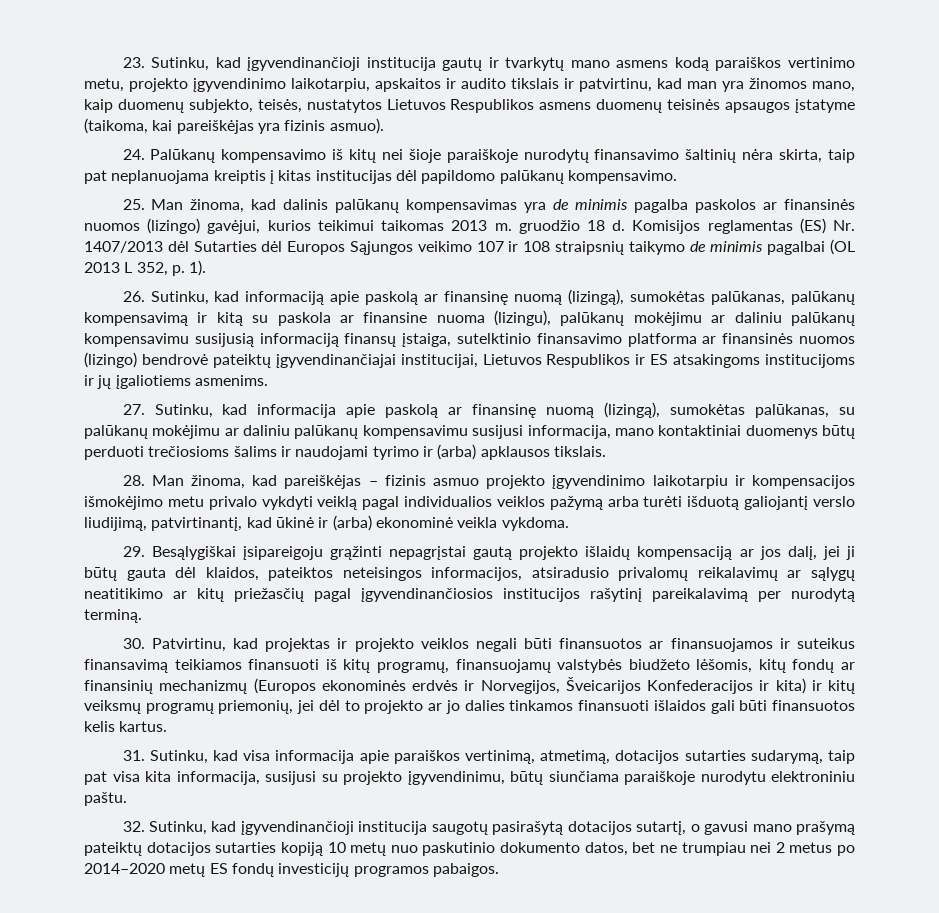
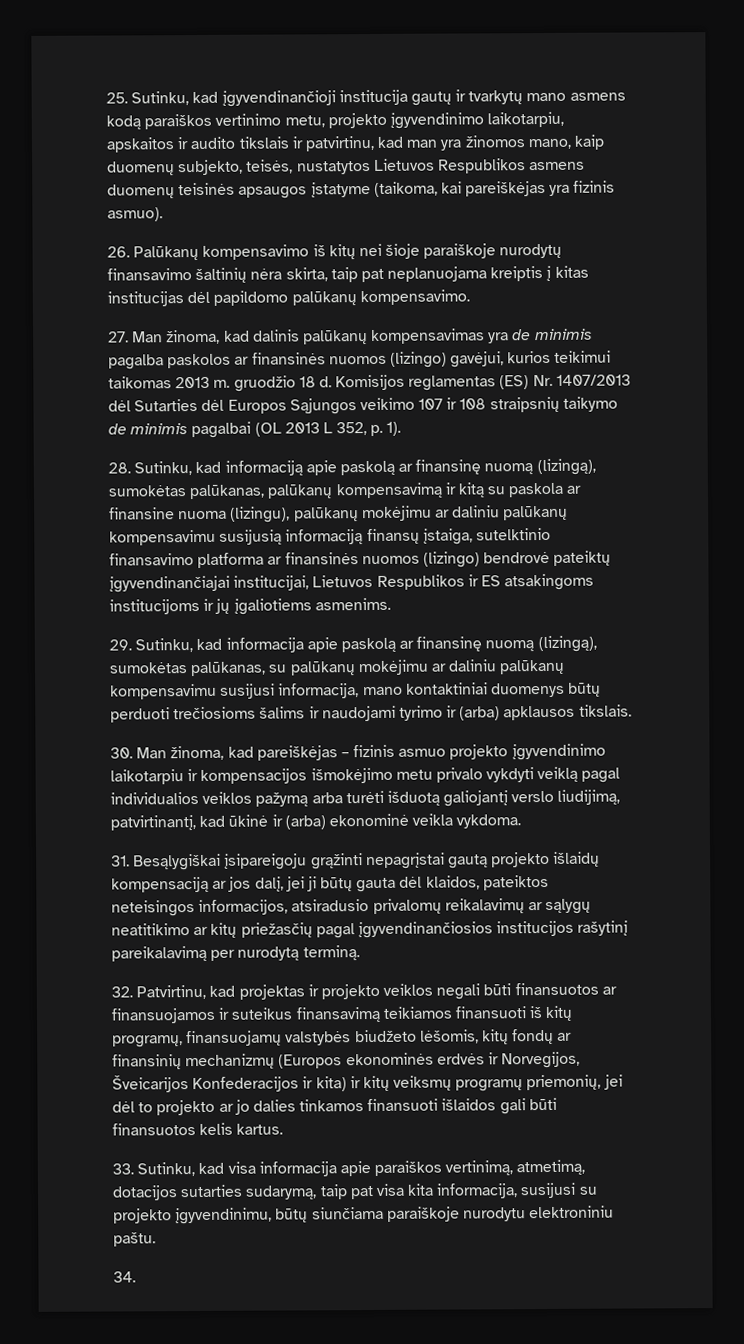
- 23. Sutinku, kad įgyvendinančioji institucija gautų ir tvarkytų mano asmens kodą paraiškos vertinimo metu, projekto įgyvendinimo laikotarpiu, apskaitos ir audito tikslais ir patvirtinu, kad man yra žinomos mano, kaip duomenų subjekto, teisės, nustatytos Lietuvos Respublikos asmens duomenų teisinės apsaugos įstatyme (taikoma, kai pareiškėjas yra fizinis asmuo).
+ 25. Sutinku, kad įgyvendinančioji institucija gautų ir tvarkytų mano asmens kodą paraiškos vertinimo metu, projekto įgyvendinimo laikotarpiu, apskaitos ir audito tikslais ir patvirtinu, kad man yra žinomos mano, kaip duomenų subjekto, teisės, nustatytos Lietuvos Respublikos asmens duomenų teisinės apsaugos įstatyme (taikoma, kai pareiškėjas yra fizinis asmuo).
- 24. Palūkanų kompensavimo iš kitų nei šioje paraiškoje nurodytų finansavimo šaltinių nėra skirta, taip pat neplanuojama kreiptis į kitas institucijas dėl papildomo palūkanų kompensavimo.
+ 26. Palūkanų kompensavimo iš kitų nei šioje paraiškoje nurodytų finansavimo šaltinių nėra skirta, taip pat neplanuojama kreiptis į kitas institucijas dėl papildomo palūkanų kompensavimo.
- 25. Man žinoma, kad dalinis palūkanų kompensavimas yra de minimis pagalba paskolos ar finansinės nuomos (lizingo) gavėjui, kurios teikimui taikomas 2013 m. gruodžio 18 d.
+ 27. Man žinoma, kad dalinis palūkanų kompensavimas yra de minimis pagalba paskolos ar finansinės nuomos (lizingo) gavėjui, kurios teikimui taikomas 2013 m. gruodžio 18 d.
- 26. Sutinku, kad informaciją apie paskolą ar finansinę nuomą (lizingą), sumokėtas palūkanas, palūkanų kompensavimą ir kitą su paskola ar finansine nuoma (lizingu), palūkanų mokėjimu ar daliniu palūkanų kompensavimu susijusią informaciją finansų įstaiga, sutelktinio finansavimo platforma ar finansinės nuomos (lizingo) bendrovė pateiktų įgyvendinančiajai institucijai, Lietuvos Respublikos ir ES atsakingoms institucijoms ir jų įgaliotiems asmenims.
+ 28. Sutinku, kad informaciją apie paskolą ar finansinę nuomą (lizingą), sumokėtas palūkanas, palūkanų kompensavimą ir kitą su paskola ar finansine nuoma (lizingu), palūkanų mokėjimu ar daliniu palūkanų kompensavimu susijusią informaciją finansų įstaiga, sutelktinio finansavimo platforma ar finansinės nuomos (lizingo) bendrovė pateiktų įgyvendinančiajai institucijai, Lietuvos Respublikos ir ES atsakingoms institucijoms ir jų įgaliotiems asmenims.
- 27. Sutinku, kad informacija apie paskolą ar finansinę nuomą (lizingą), sumokėtas palūkanas, su palūkanų mokėjimu ar daliniu palūkanų kompensavimu susijusi informacija, mano kontaktiniai duomenys būtų perduoti trečiosioms šalims ir naudojami tyrimo ir (arba) apklausos tikslais.
+ 29. Sutinku, kad informacija apie paskolą ar finansinę nuomą (lizingą), sumokėtas palūkanas, su palūkanų mokėjimu ar daliniu palūkanų kompensavimu susijusi informacija, mano kontaktiniai duomenys būtų perduoti trečiosioms šalims ir naudojami tyrimo ir (arba) apklausos tikslais.
- 28. Man žinoma, kad pareiškėjas – fizinis asmuo projekto įgyvendinimo laikotarpiu ir kompensacijos išmokėjimo metu privalo vykdyti veiklą pagal individualios veiklos pažymą arba turėti išduotą galiojantį verslo liudijimą, patvirtinantį, kad ūkinė ir (arba) ekonominė veikla vykdoma.
+ 30. Man žinoma, kad pareiškėjas – fizinis asmuo projekto įgyvendinimo laikotarpiu ir kompensacijos išmokėjimo metu privalo vykdyti veiklą pagal individualios veiklos pažymą arba turėti išduotą galiojantį verslo liudijimą, patvirtinantį, kad ūkinė ir (arba) ekonominė veikla vykdoma.
- 29. Besąlygiškai įsipareigoju grąžinti nepagrįstai gautą projekto išlaidų kompensaciją ar jos dalį, jei ji būtų gauta dėl klaidos, pateiktos neteisingos informacijos, atsiradusio privalomų reikalavimų ar sąlygų neatitikimo ar kitų priežasčių pagal įgyvendinančiosios institucijos rašytinį pareikalavimą per nurodytą terminą.
+ 31. Besąlygiškai įsipareigoju grąžinti nepagrįstai gautą projekto išlaidų kompensaciją ar jos dalį, jei ji būtų gauta dėl klaidos, pateiktos neteisingos informacijos, atsiradusio privalomų reikalavimų ar sąlygų neatitikimo ar kitų priežasčių pagal įgyvendinančiosios institucijos rašytinį pareikalavimą per nurodytą terminą.
- 30. Patvirtinu, kad projektas ir projekto veiklos negali būti finansuotos ar finansuojamos ir suteikus finansavimą teikiamos finansuoti iš kitų programų, finansuojamų valstybės biudžeto lėšomis, kitų fondų ar finansinių mechanizmų (Europos ekonominės erdvės ir Norvegijos, Šveicarijos Konfederacijos ir kita) ir kitų veiksmų programų priemonių, jei dėl to projekto ar jo dalies tinkamos finansuoti išlaidos gali būti finansuotos kelis kartus.
+ 32. Patvirtinu, kad projektas ir projekto veiklos negali būti finansuotos ar finansuojamos ir suteikus finansavimą teikiamos finansuoti iš kitų programų, finansuojamų valstybės biudžeto lėšomis, kitų fondų ar finansinių mechanizmų (Europos ekonominės erdvės ir Norvegijos, Šveicarijos Konfederacijos ir kita) ir kitų veiksmų programų priemonių, jei dėl to projekto ar jo dalies tinkamos finansuoti išlaidos gali būti finansuotos kelis kartus.
- 31. Sutinku, kad visa informacija apie paraiškos vertinimą, atmetimą, dotacijos sutarties sudarymą, taip pat visa kita informacija, susijusi su projekto įgyvendinimu, būtų siunčiama paraiškoje nurodytu elektroniniu paštu.
+ 33. Sutinku, kad visa informacija apie paraiškos vertinimą, atmetimą, dotacijos sutarties sudarymą, taip pat visa kita informacija, susijusi su projekto įgyvendinimu, būtų siunčiama paraiškoje nurodytu elektroniniu paštu.
- 32. Sutinku, kad įgyvendinančioji institucija saugotų pasirašytą dotacijos sutartį, o gavusi mano prašymą pateiktų dotacijos sutarties kopiją 10 metų nuo paskutinio dokumento datos, bet ne trumpiau nei 2 metus po 2014–2020 metų ES fondų investicijų programos pabaigos.
+ 34.

